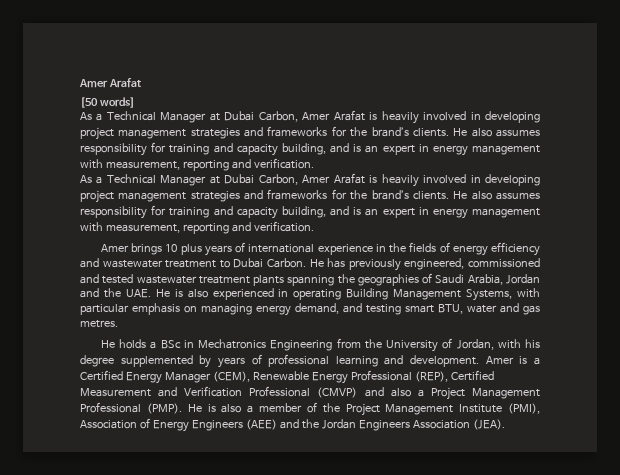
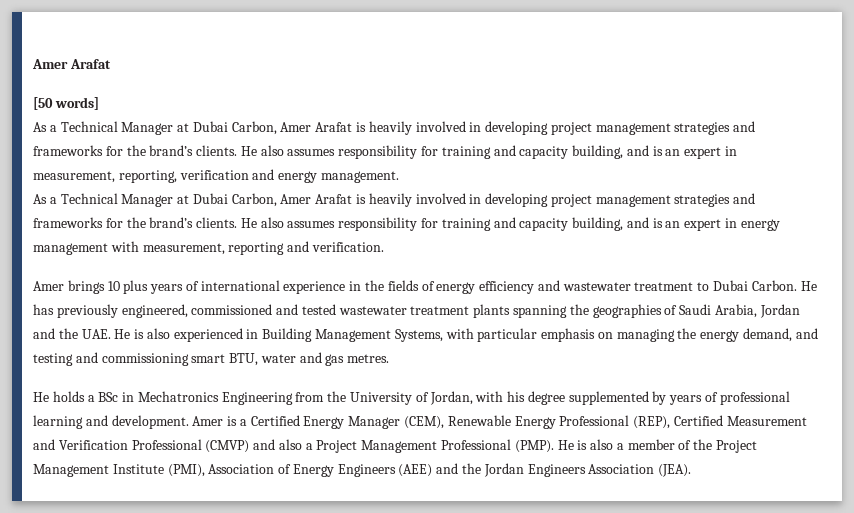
  [50 words]
- As a Technical Manager at Dubai Carbon, Amer Arafat is heavily involved in developing project management strategies and frameworks for the brand’s clients. He also assumes responsibility for training and capacity building, and is an expert in energy management with measurement, reporting and verification.
+ As a Technical Manager at Dubai Carbon, Amer Arafat is heavily involved in developing project management strategies and frameworks for the brand’s clients. He also assumes responsibility for training and capacity building, and is an expert in measurement, reporting, verification and energy management.
- He has previously engineered, commissioned and tested wastewater treatment plants spanning the geographies of Saudi Arabia, Jordan and the UAE. He is also experienced in operating Building Management Systems, with particular emphasis on managing energy demand, and testing smart BTU, water and gas metres.
+ He has previously engineered, commissioned and tested wastewater treatment plants spanning the geographies of Saudi Arabia, Jordan and the UAE. He is also experienced in Building Management Systems, with particular emphasis on managing the energy demand, and testing and commissioning smart BTU, water and gas metres.

